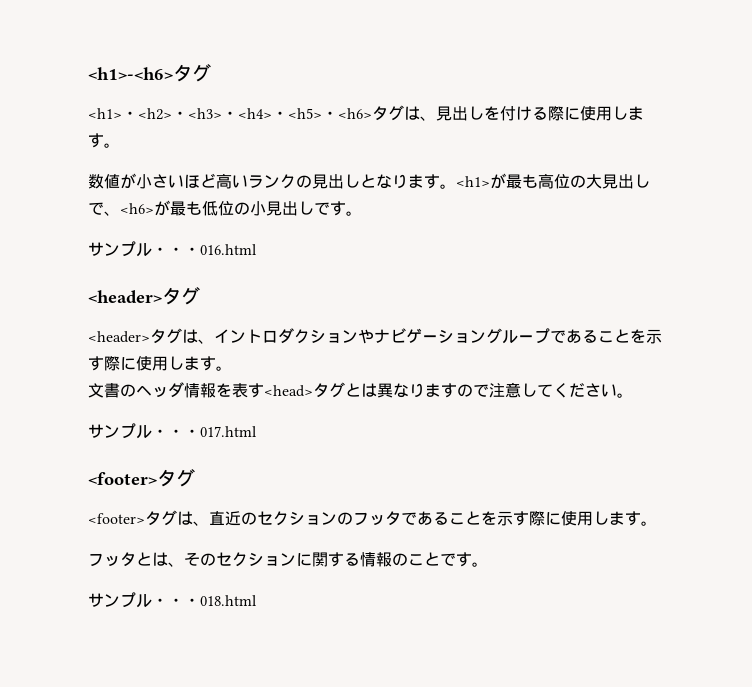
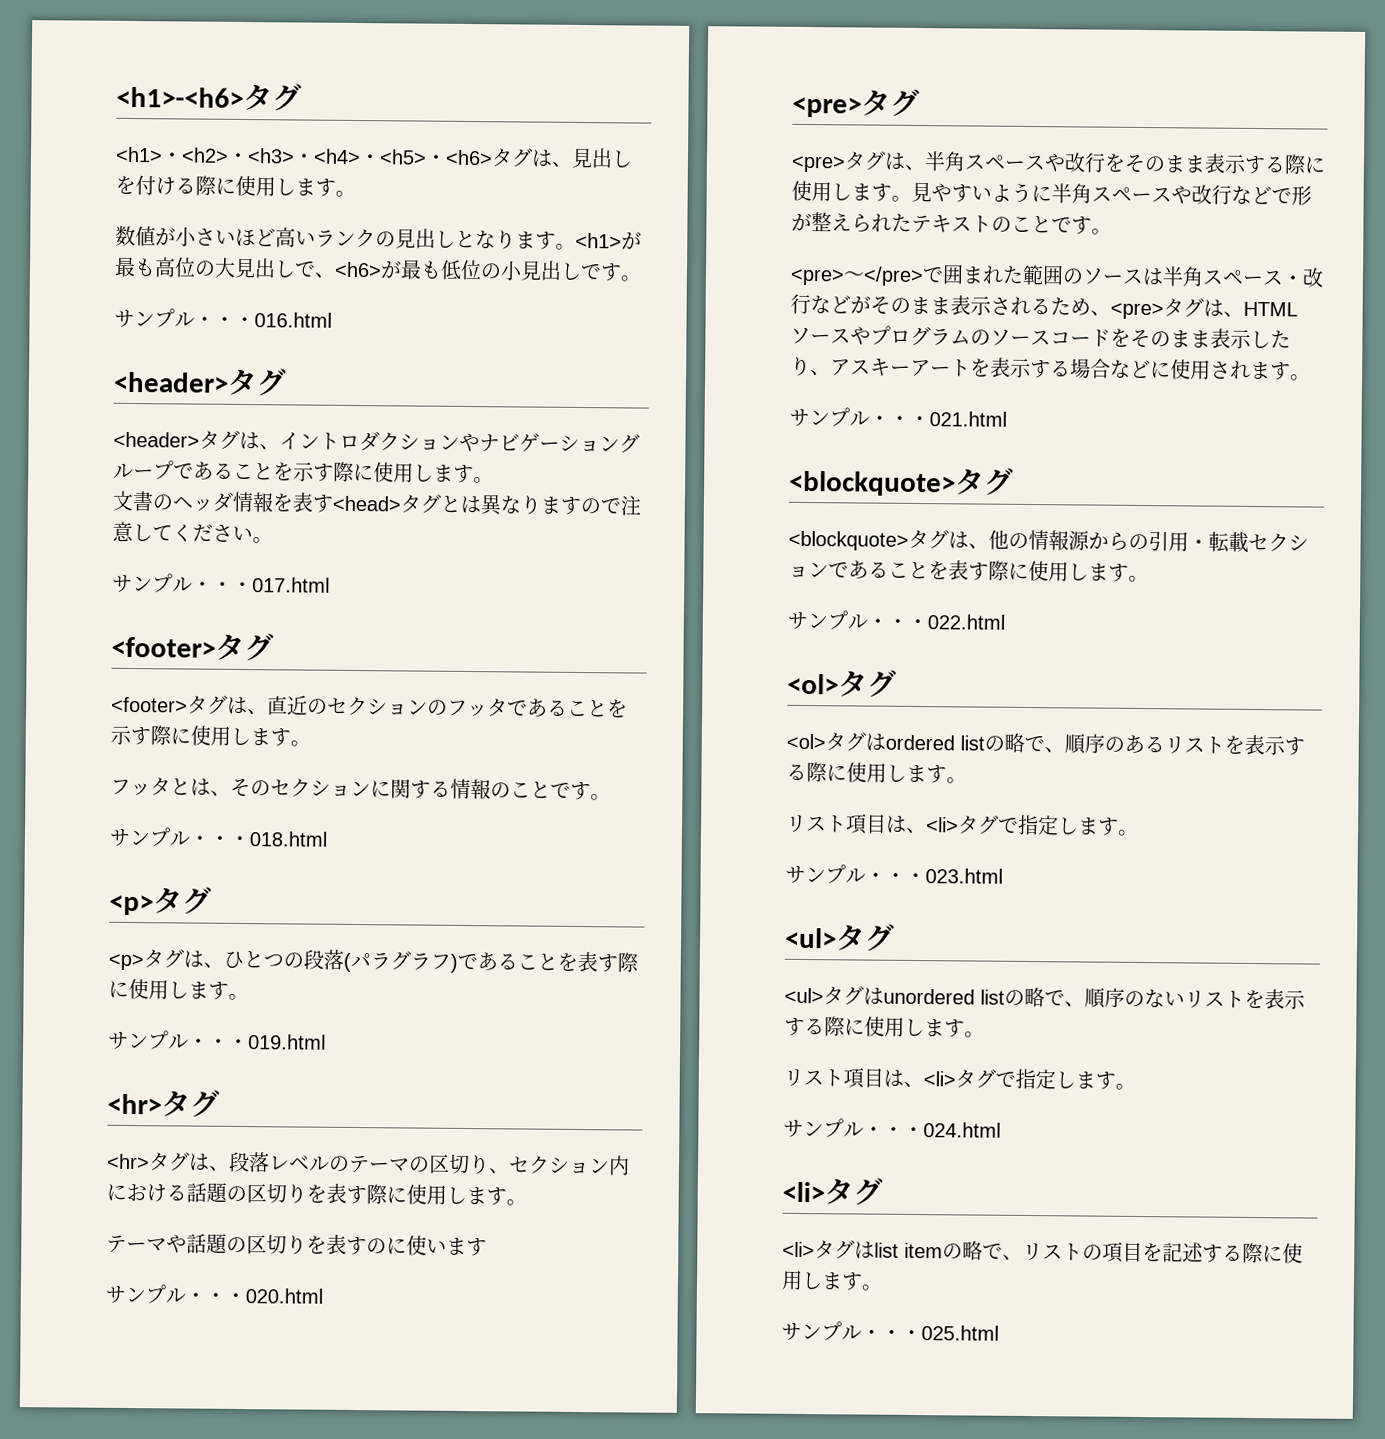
  サンプル・・・018.html
+ <p>タグ
+ <p>タグは、ひとつの段落(パラグラフ)であることを表す際に使用します。
+ サンプル・・・019.html
+ <hr>タグ
+ <hr>タグは、段落レベルのテーマの区切り、セクション内における話題の区切りを表す際に使用します。
+ テーマや話題の区切りを表すのに使います
+ サンプル・・・020.html
+ <pre>タグ
+ <pre>タグは、半角スペースや改行をそのまま表示する際に使用します。見やすいように半角スペースや改行などで形が整えられたテキストのことです。
+ <pre>～</pre>で囲まれた範囲のソースは半角スペース・改行などがそのまま表示されるため、<pre>タグは、HTMLソースやプログラムのソースコードをそのまま表示したり、アスキーアートを表示する場合などに使用されます。
+ サンプル・・・021.html
+ <blockquote>タグ
+ <blockquote>タグは、他の情報源からの引用・転載セクションであることを表す際に使用します。
+ サンプル・・・022.html
+ <ol>タグ
+ <ol>タグはordered listの略で、順序のあるリストを表示する際に使用します。
+ リスト項目は、<li>タグで指定します。
+ サンプル・・・023.html
+ <ul>タグ
+ <ul>タグはunordered listの略で、順序のないリストを表示する際に使用します。
+ リスト項目は、<li>タグで指定します。
+ サンプル・・・024.html
+ <li>タグ
+ <li>タグはlist itemの略で、リストの項目を記述する際に使用します。
+ サンプル・・・025.html

